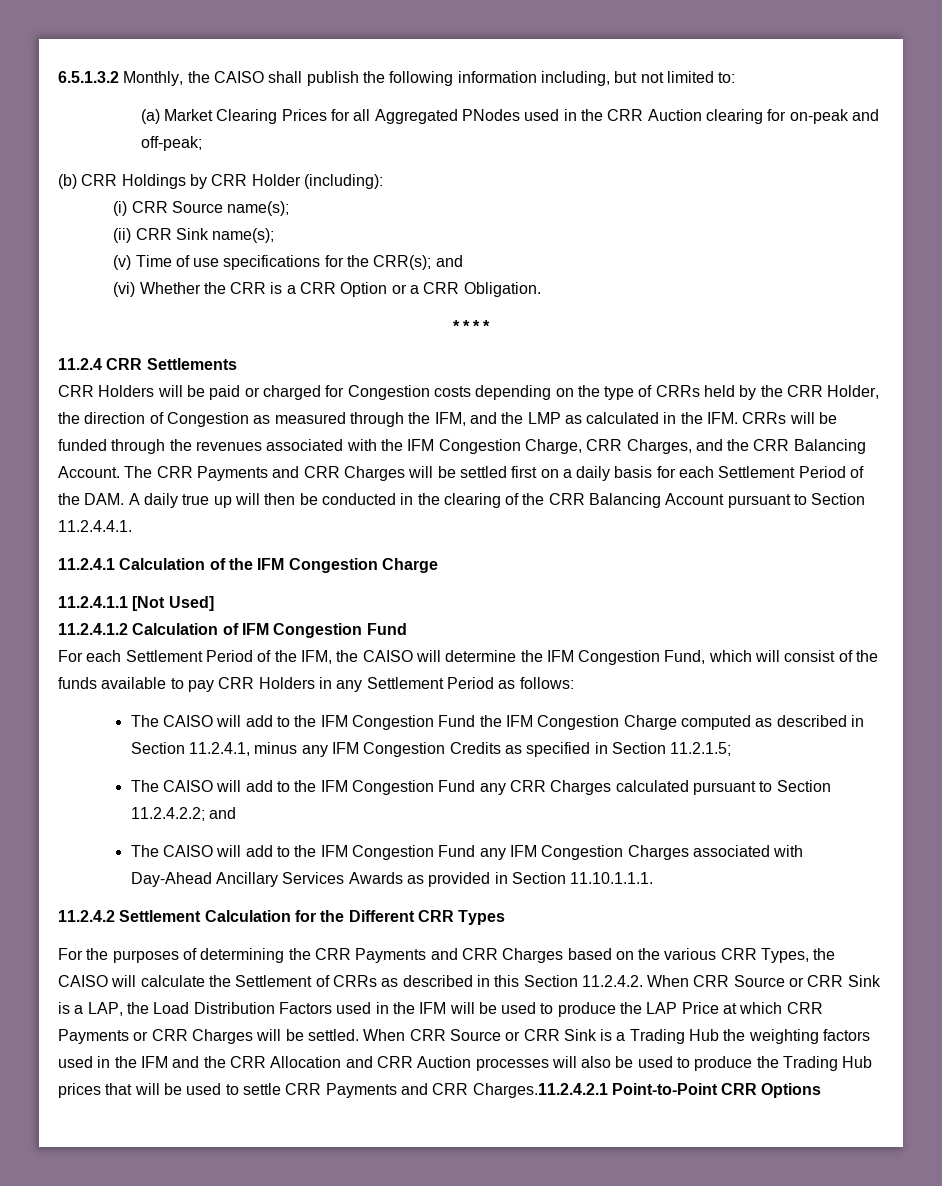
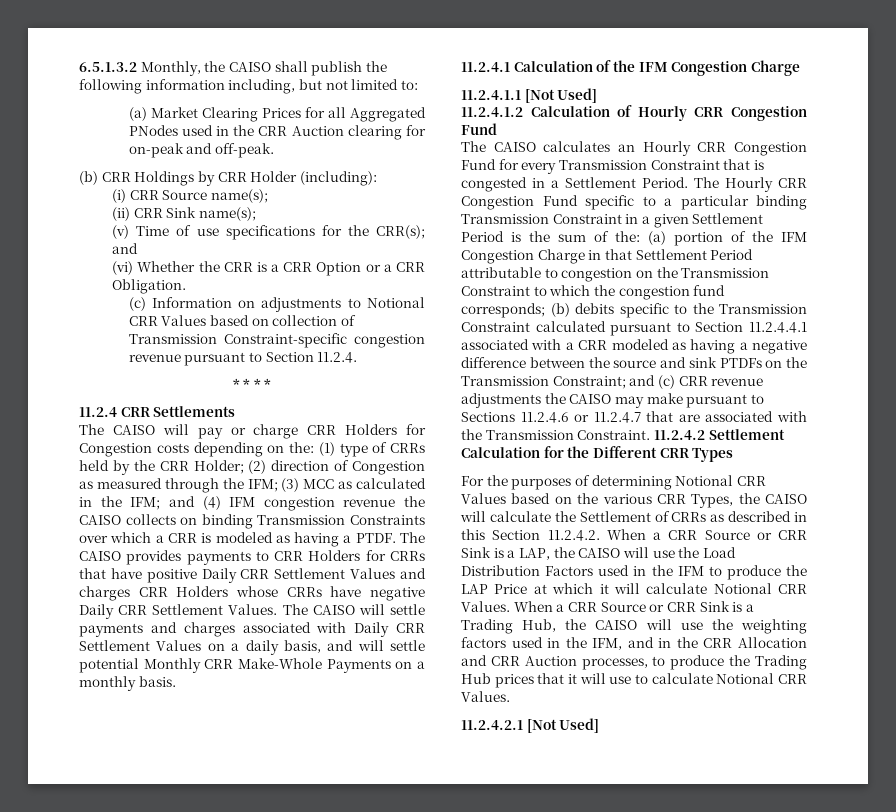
- (a) Market Clearing Prices for all Aggregated PNodes used in the CRR Auction clearing for on-peak and off-peak;
+ (a) Market Clearing Prices for all Aggregated PNodes used in the CRR Auction clearing for on-peak and off-peak.
+ (c) Information on adjustments to Notional CRR Values based on collection of Transmission Constraint-specific congestion revenue pursuant to Section 11.2.4.
- CRR Holders will be paid or charged for Congestion costs depending on the type of CRRs held by the CRR Holder, the direction of Congestion as measured through the IFM, and the LMP as calculated in the IFM. CRRs will be funded through the revenues associated with the IFM Congestion Charge, CRR Charges, and the CRR Balancing Account. The CRR Payments and CRR Charges will be settled first on a daily basis for each Settlement Period of the DAM. A daily true up will then be conducted in the clearing of the CRR Balancing Account pursuant to Section 11.2.4.4.1.
+ The CAISO will pay or charge CRR Holders for Congestion costs depending on the: (1) type of CRRs held by the CRR Holder; (2) direction of Congestion as measured through the IFM; (3) MCC as calculated in the IFM; and (4) IFM congestion revenue the CAISO collects on binding Transmission Constraints over which a CRR is modeled as having a PTDF. The CAISO provides payments to CRR Holders for CRRs that have positive Daily CRR Settlement Values and charges CRR Holders whose CRRs have negative Daily CRR Settlement Values. The CAISO will settle payments and charges associated with Daily CRR Settlement Values on a daily basis, and will settle potential Monthly CRR Make-Whole Payments on a monthly basis.
- 11.2.4.1.2 Calculation of IFM Congestion Fund
+ 11.2.4.1.2 Calculation of Hourly CRR Congestion Fund
- For each Settlement Period of the IFM, the CAISO will determine the IFM Congestion Fund, which will consist of the funds available to pay CRR Holders in any Settlement Period as follows:
- The CAISO will add to the IFM Congestion Fund the IFM Congestion Charge computed as described in Section 11.2.4.1, minus any IFM Congestion Credits as specified in Section 11.2.1.5;
- The CAISO will add to the IFM Congestion Fund any CRR Charges calculated pursuant to Section 11.2.4.2.2; and
- The CAISO will add to the IFM Congestion Fund any IFM Congestion Charges associated with Day-Ahead Ancillary Services Awards as provided in Section 11.10.1.1.1.
- 11.2.4.2 Settlement Calculation for the Different CRR Types
+ The CAISO calculates an Hourly CRR Congestion Fund for every Transmission Constraint that is congested in a Settlement Period. The Hourly CRR Congestion Fund specific to a particular binding Transmission Constraint in a given Settlement Period is the sum of the: (a) portion of the IFM Congestion Charge in that Settlement Period attributable to congestion on the Transmission Constraint to which the congestion fund corresponds; (b) debits specific to the Transmission Constraint calculated pursuant to Section 11.2.4.4.1 associated with a CRR modeled as having a negative difference between the source and sink PTDFs on the Transmission Constraint; and (c) CRR revenue adjustments the CAISO may make pursuant to Sections 11.2.4.6 or 11.2.4.7 that are associated with the Transmission Constraint. 11.2.4.2 Settlement Calculation for the Different CRR Types
- For the purposes of determining the CRR Payments and CRR Charges based on the various CRR Types, the CAISO will calculate the Settlement of CRRs as described in this Section 11.2.4.2. When CRR Source or CRR Sink is a LAP, the Load Distribution Factors used in the IFM will be used to produce the LAP Price at which CRR Payments or CRR Charges will be settled. When CRR Source or CRR Sink is a Trading Hub the weighting factors used in the IFM and the CRR Allocation and CRR Auction processes will also be used to produce the Trading Hub prices that will be used to settle CRR Payments and CRR Charges.11.2.4.2.1 Point-to-Point CRR Options
+ For the purposes of determining Notional CRR Values based on the various CRR Types, the CAISO will calculate the Settlement of CRRs as described in this Section 11.2.4.2. When a CRR Source or CRR Sink is a LAP, the CAISO will use the Load Distribution Factors used in the IFM to produce the LAP Price at which it will calculate Notional CRR Values. When a CRR Source or CRR Sink is a Trading Hub, the CAISO will use the weighting factors used in the IFM, and in the CRR Allocation and CRR Auction processes, to produce the Trading Hub prices that it will use to calculate Notional CRR Values.
+ 11.2.4.2.1 [Not Used]

